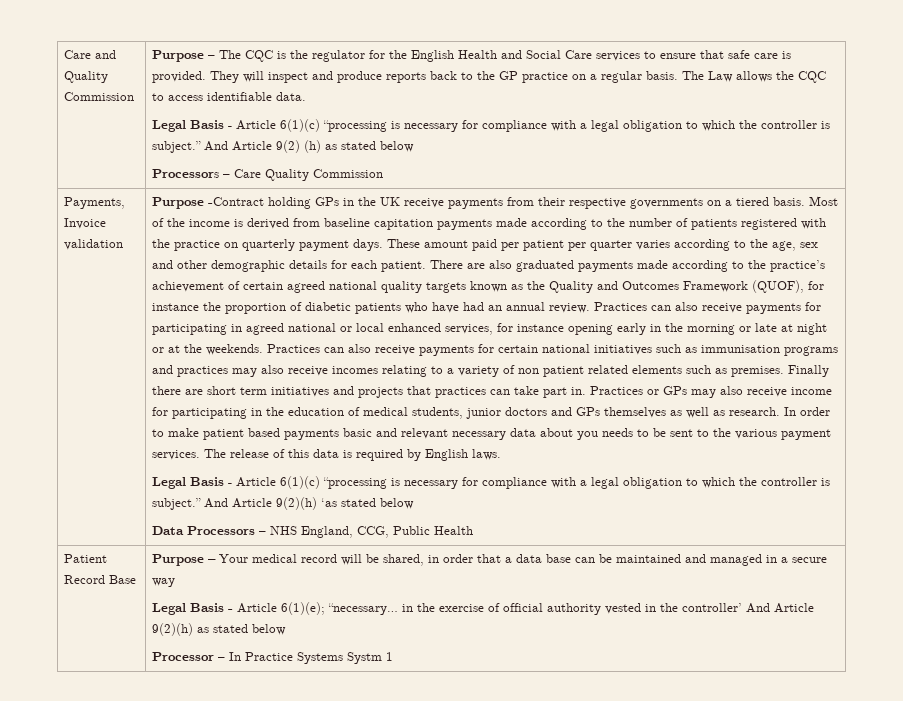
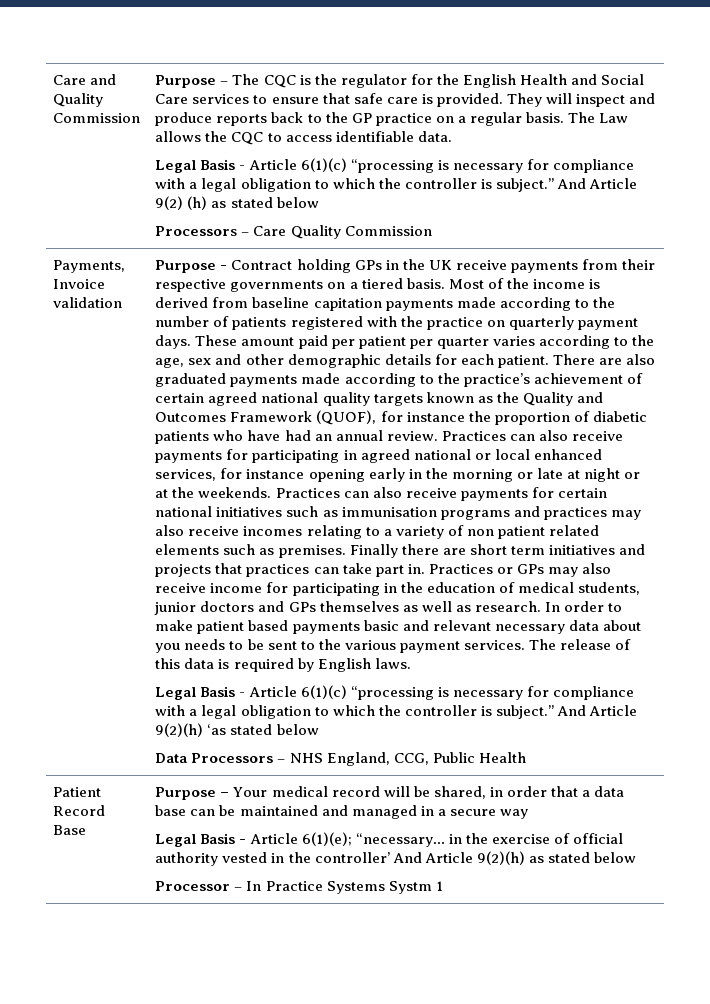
- Purpose -Contract holding GPs in the UK receive payments from their respective governments on a tiered basis.
+ Purpose - Contract holding GPs in the UK receive payments from their respective governments on a tiered basis.

